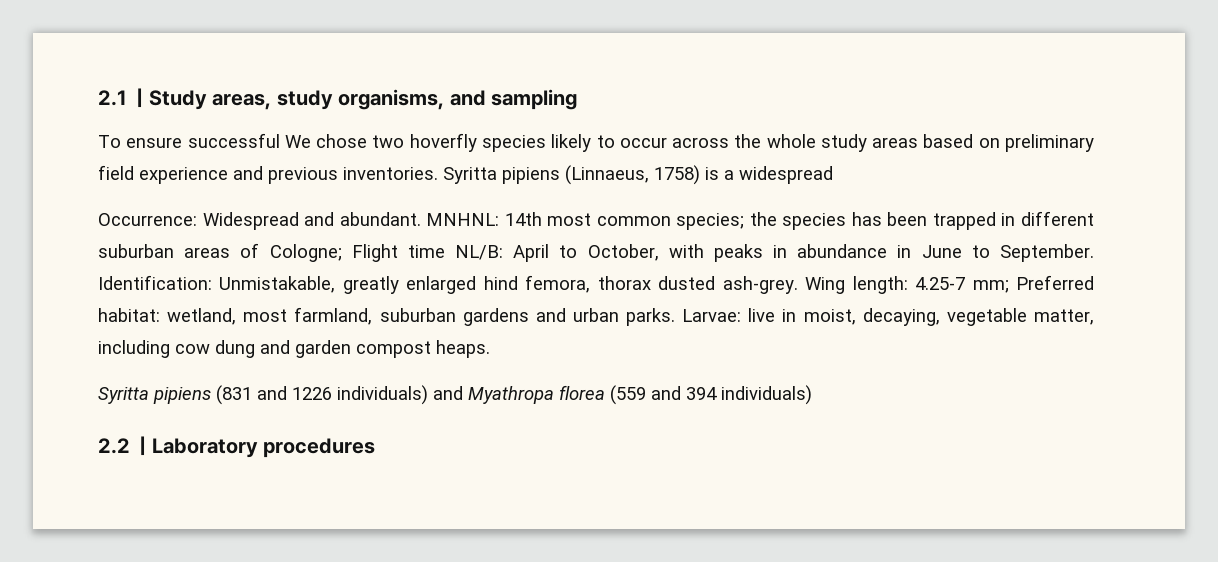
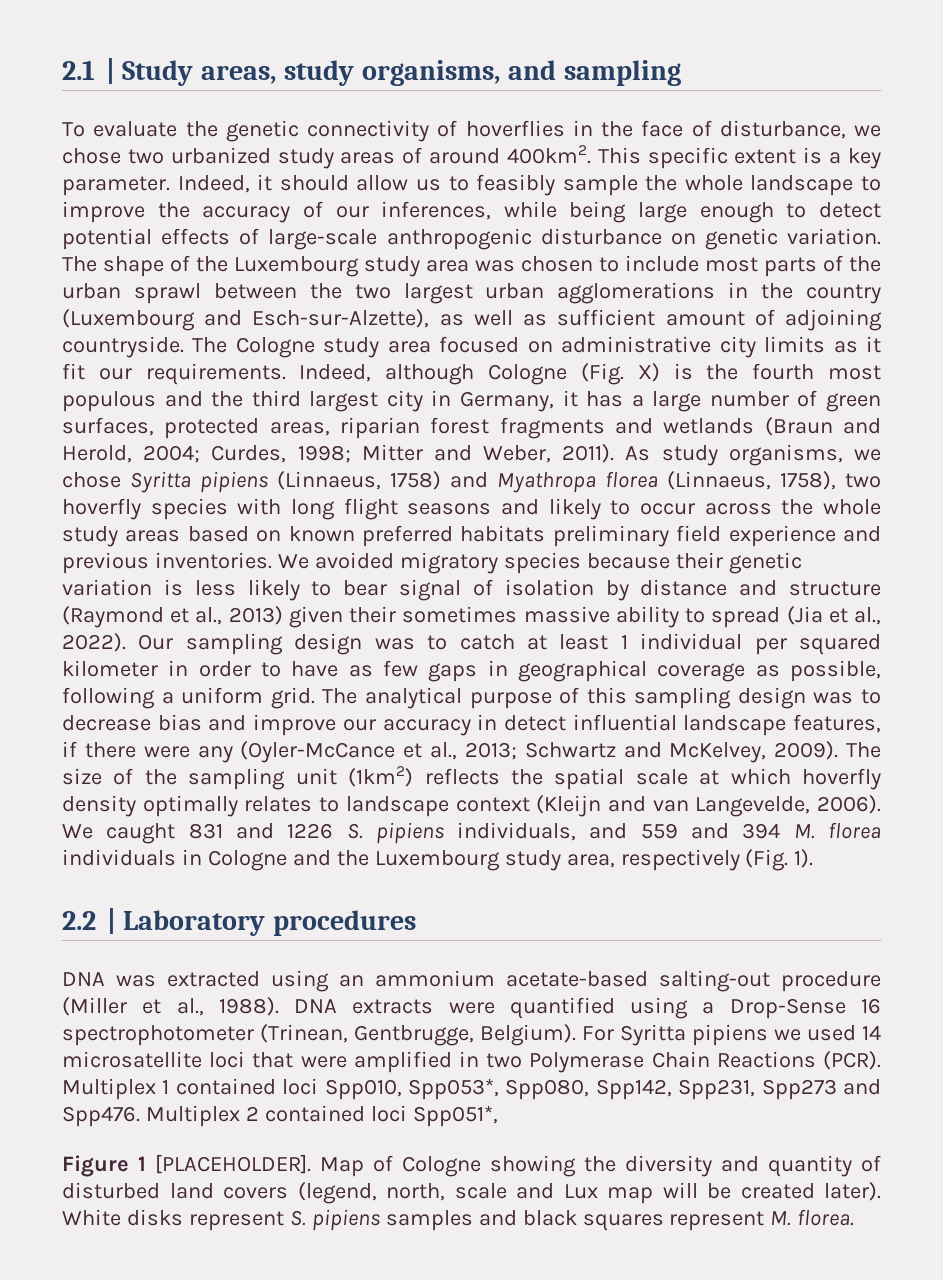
- To ensure successful We chose two hoverfly species likely to occur across the whole study areas based on preliminary field experience and previous inventories.
+ To evaluate the genetic connectivity of hoverflies in the face of disturbance, we chose two urbanized study areas of around 400km2. This specific extent is a key parameter. Indeed, it should allow us to feasibly sample the whole landscape to improve the accuracy of our inferences, while being large enough to detect potential effects of large-scale anthropogenic disturbance on genetic variation. The shape of the Luxembourg study area was chosen to include most parts of the urban sprawl between the two largest urban agglomerations in the country (Luxembourg and Esch-sur-Alzette), as well as sufficient amount of adjoining countryside. The Cologne study area focused on administrative city limits as it fit our requirements. Indeed, although Cologne (Fig. X) is the fourth most populous and the third largest city in Germany, it has a large number of green surfaces, protected areas, riparian forest fragments and wetlands (Braun and Herold, 2004; Curdes, 1998; Mitter and Weber, 2011). As study organisms, we chose Syritta pipiens (Linnaeus, 1758) and Myathropa florea (Linnaeus, 1758), two hoverfly species with long flight seasons and likely to occur across the whole study areas based on known preferred habitats preliminary field experience and previous inventories.
- Syritta pipiens (Linnaeus, 1758) is a widespread
- Occurrence: Widespread and abundant. MNHNL: 14th most common species; the species has been trapped in different suburban areas of Cologne; Flight time NL/B: April to October, with peaks in abundance in June to September. Identification: Unmistakable, greatly enlarged hind femora, thorax dusted ash-grey. Wing length: 4.25-7 mm; Preferred habitat: wetland, most farmland, suburban gardens and urban parks. Larvae: live in moist, decaying, vegetable matter, including cow dung and garden compost heaps.
- Syritta pipiens (831 and 1226 individuals) and Myathropa florea (559 and 394 individuals)
+ We avoided migratory species because their genetic variation is less likely to bear signal of isolation by distance and structure (Raymond et al., 2013) given their sometimes massive ability to spread (Jia et al., 2022). Our sampling design was to catch at least 1 individual per squared kilometer in order to have as few gaps in geographical coverage as possible, following a uniform grid. The analytical purpose of this sampling design was to decrease bias and improve our accuracy in detect influential landscape features, if there were any (Oyler-McCance et al., 2013; Schwartz and McKelvey, 2009). The size of the sampling unit (1km2) reflects the spatial scale at which hoverfly density optimally relates to landscape context (Kleijn and van Langevelde, 2006). We caught 831 and 1226 S. pipiens individuals, and 559 and 394 M. florea individuals in Cologne and the Luxembourg study area, respectively (Fig. 1).
  2.2 | Laboratory procedures
+ DNA was extracted using an ammonium acetate-based salting-out procedure (Miller et al., 1988). DNA extracts were quantified using a Drop-Sense 16 spectrophotometer (Trinean, Gentbrugge, Belgium). For Syritta pipiens we used 14 microsatellite loci that were amplified in two Polymerase Chain Reactions (PCR). Multiplex 1 contained loci Spp010, Spp053*, Spp080, Spp142, Spp231, Spp273 and Spp476. Multiplex 2 contained loci Spp051*,
+ Figure 1 [PLACEHOLDER]. Map of Cologne showing the diversity and quantity of disturbed land covers (legend, north, scale and Lux map will be created later). White disks represent S. pipiens samples and black squares represent M. florea.

